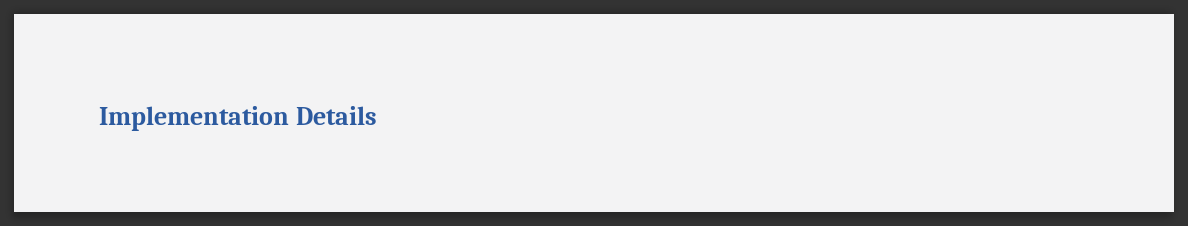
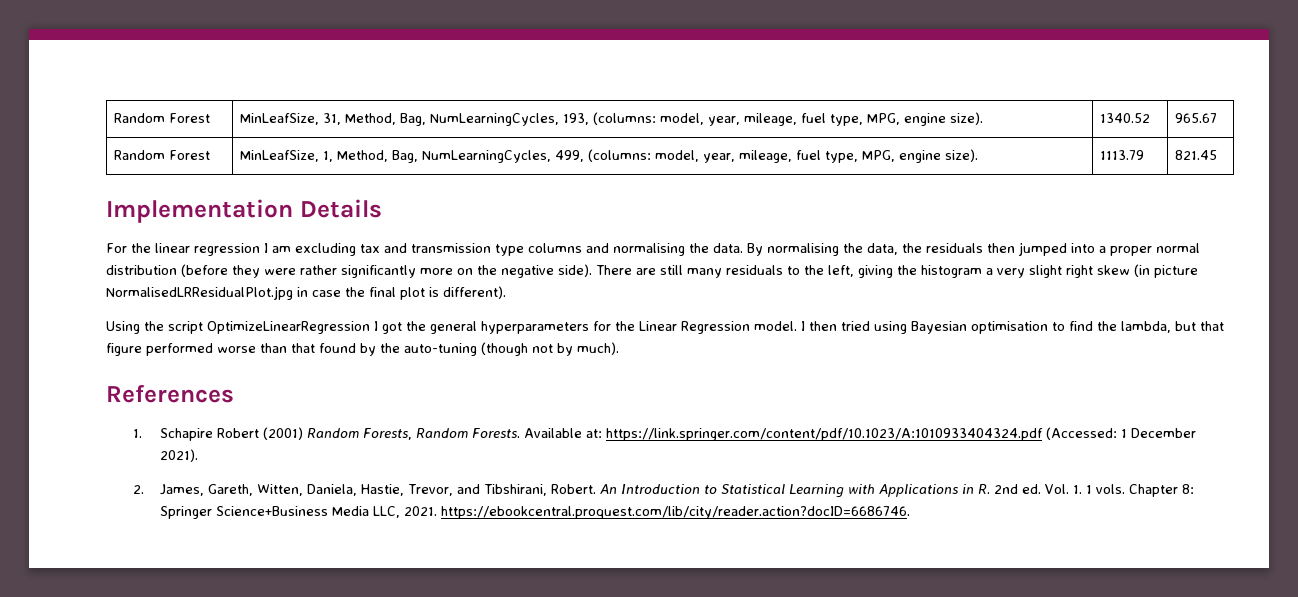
+ Random Forest | MinLeafSize, 31, Method, Bag, NumLearningCycles, 193, (columns: model, year, mileage, fuel type, MPG, engine size). | 1340.52 | 965.67
+ Random Forest | MinLeafSize, 1, Method, Bag, NumLearningCycles, 499, (columns: model, year, mileage, fuel type, MPG, engine size). | 1113.79 | 821.45
  Implementation Details
+ For the linear regression I am excluding tax and transmission type columns and normalising the data. By normalising the data, the residuals then jumped into a proper normal distribution (before they were rather significantly more on the negative side). There are still many residuals to the left, giving the histogram a very slight right skew (in picture NormalisedLRResidualPlot.jpg in case the final plot is different).
+ Using the script OptimizeLinearRegression I got the general hyperparameters for the Linear Regression model. I then tried using Bayesian optimisation to find the lambda, but that figure performed worse than that found by the auto-tuning (though not by much).
+ References
+ 1. Schapire Robert (2001) Random Forests, Random Forests. Available at: https://link.springer.com/content/pdf/10.1023/A:1010933404324.pdf (Accessed: 1 December 2021).
+ 2. James, Gareth, Witten, Daniela, Hastie, Trevor, and Tibshirani, Robert. An Introduction to Statistical Learning with Applications in R. 2nd ed. Vol. 1. 1 vols. Chapter 8: Springer Science+Business Media LLC, 2021. https://ebookcentral.proquest.com/lib/city/reader.action?docID=6686746.

